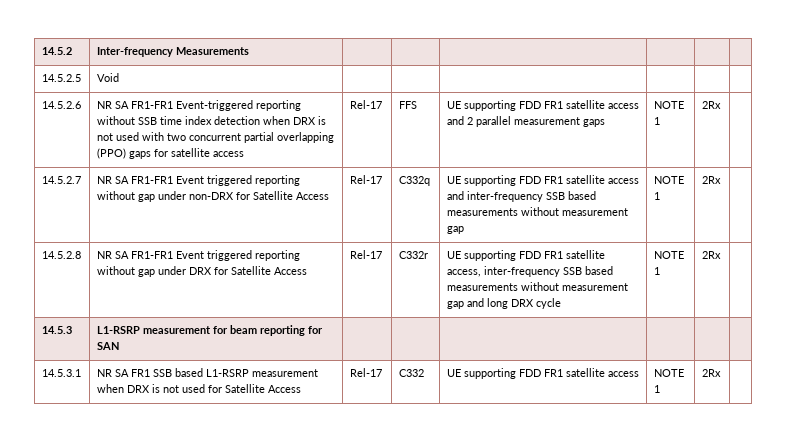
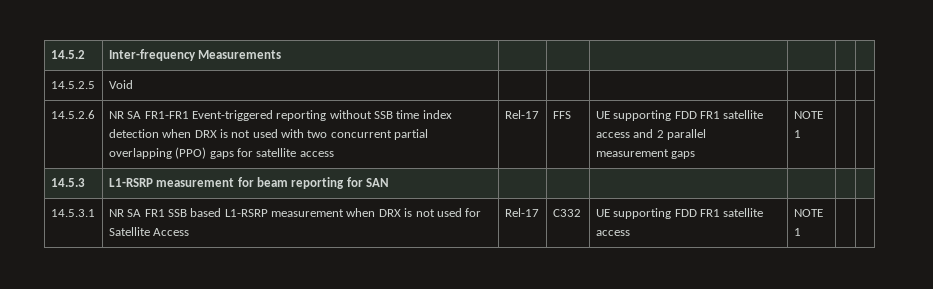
- UE supporting FDD FR1 satellite access and 2 parallel measurement gaps | NOTE 1 | 2Rx |
- 14.5.2.7 | NR SA FR1-FR1 Event triggered reporting without gap under non-DRX for Satellite Access | Rel-17 | C332q | UE supporting FDD FR1 satellite access and inter-frequency SSB based measurements without measurement gap | NOTE 1 | 2Rx |
- 14.5.2.8 | NR SA FR1-FR1 Event triggered reporting without gap under DRX for Satellite Access | Rel-17 | C332r | UE supporting FDD FR1 satellite access, inter-frequency SSB based measurements without measurement gap and long DRX cycle | NOTE 1 | 2Rx |
+ UE supporting FDD FR1 satellite access and 2 parallel measurement gaps | NOTE 1
- 14.5.3.1 | NR SA FR1 SSB based L1-RSRP measurement when DRX is not used for Satellite Access | Rel-17 | C332 | UE supporting FDD FR1 satellite access | NOTE 1 | 2Rx |
+ 14.5.3.1 | NR SA FR1 SSB based L1-RSRP measurement when DRX is not used for Satellite Access | Rel-17 | C332 | UE supporting FDD FR1 satellite access | NOTE 1 | |

